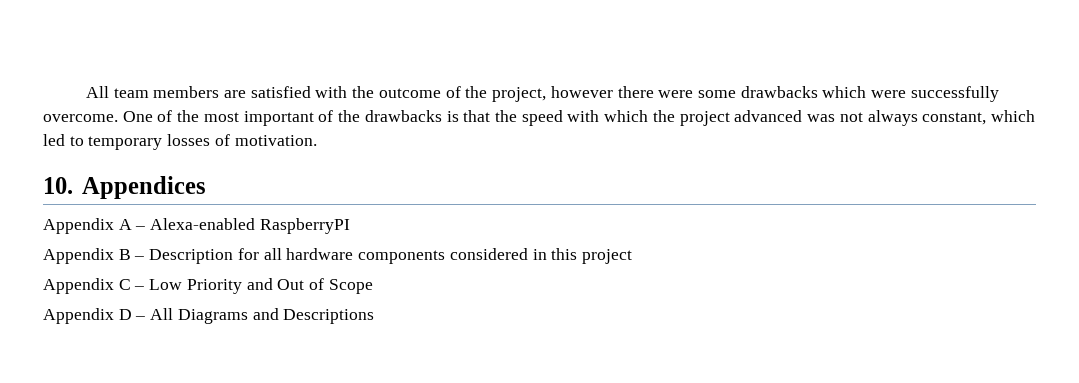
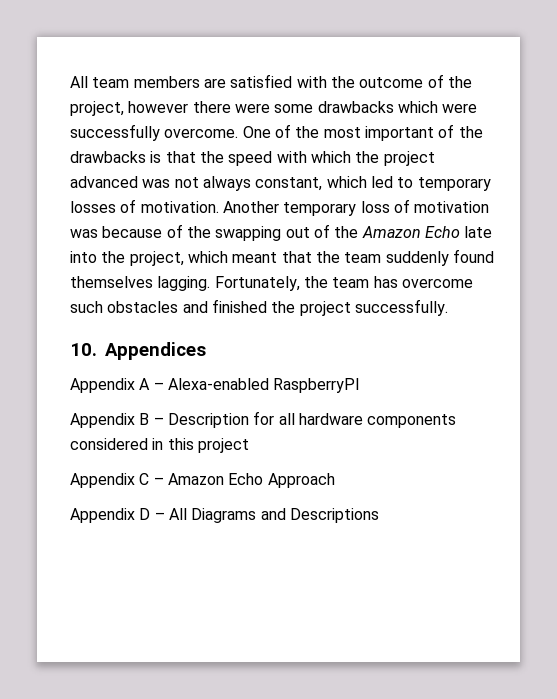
+ Another temporary loss of motivation was because of the swapping out of the Amazon Echo late into the project, which meant that the team suddenly found themselves lagging. Fortunately, the team has overcome such obstacles and finished the project successfully.
- Appendix C – Low Priority and Out of Scope
+ Appendix C – Amazon Echo Approach

